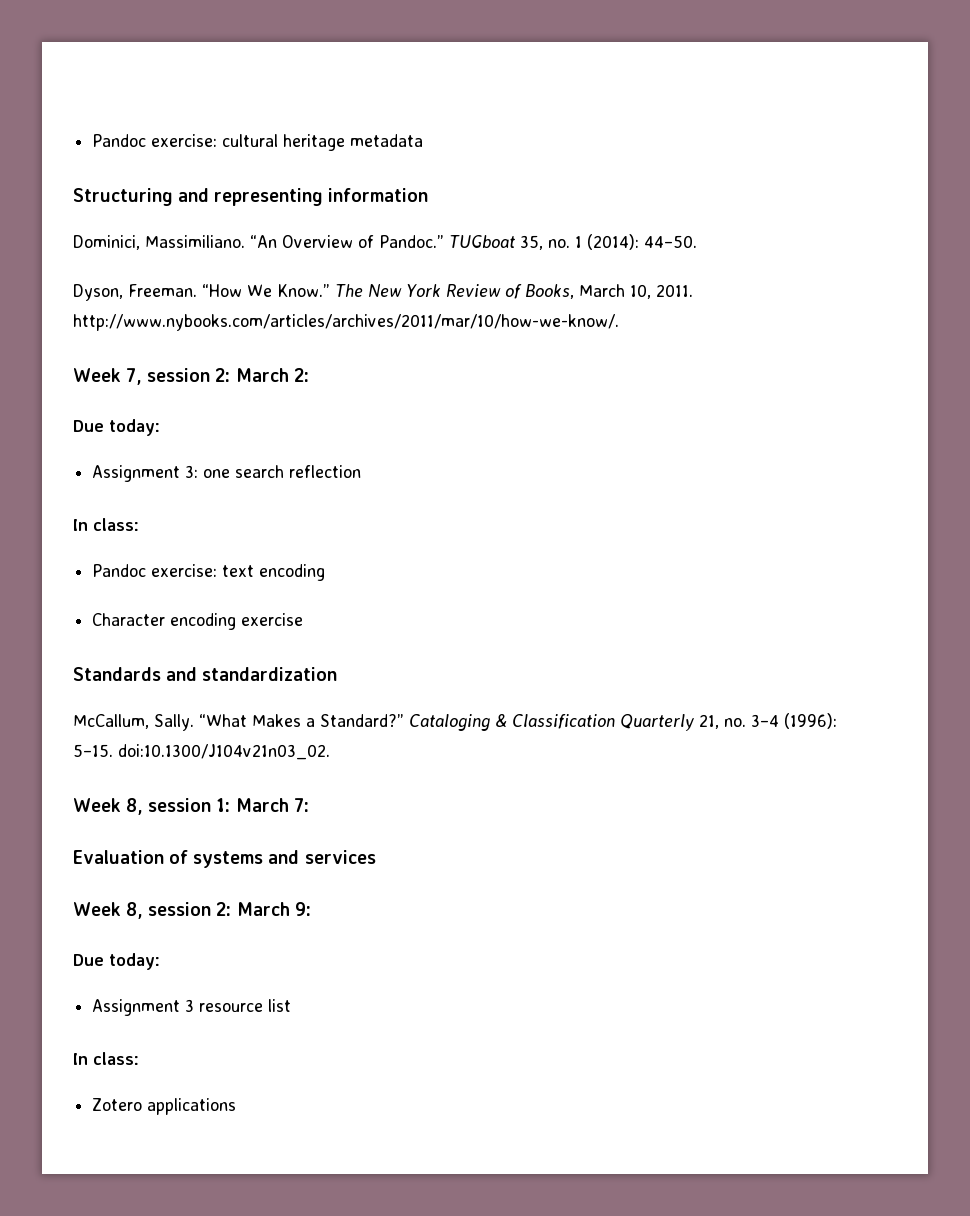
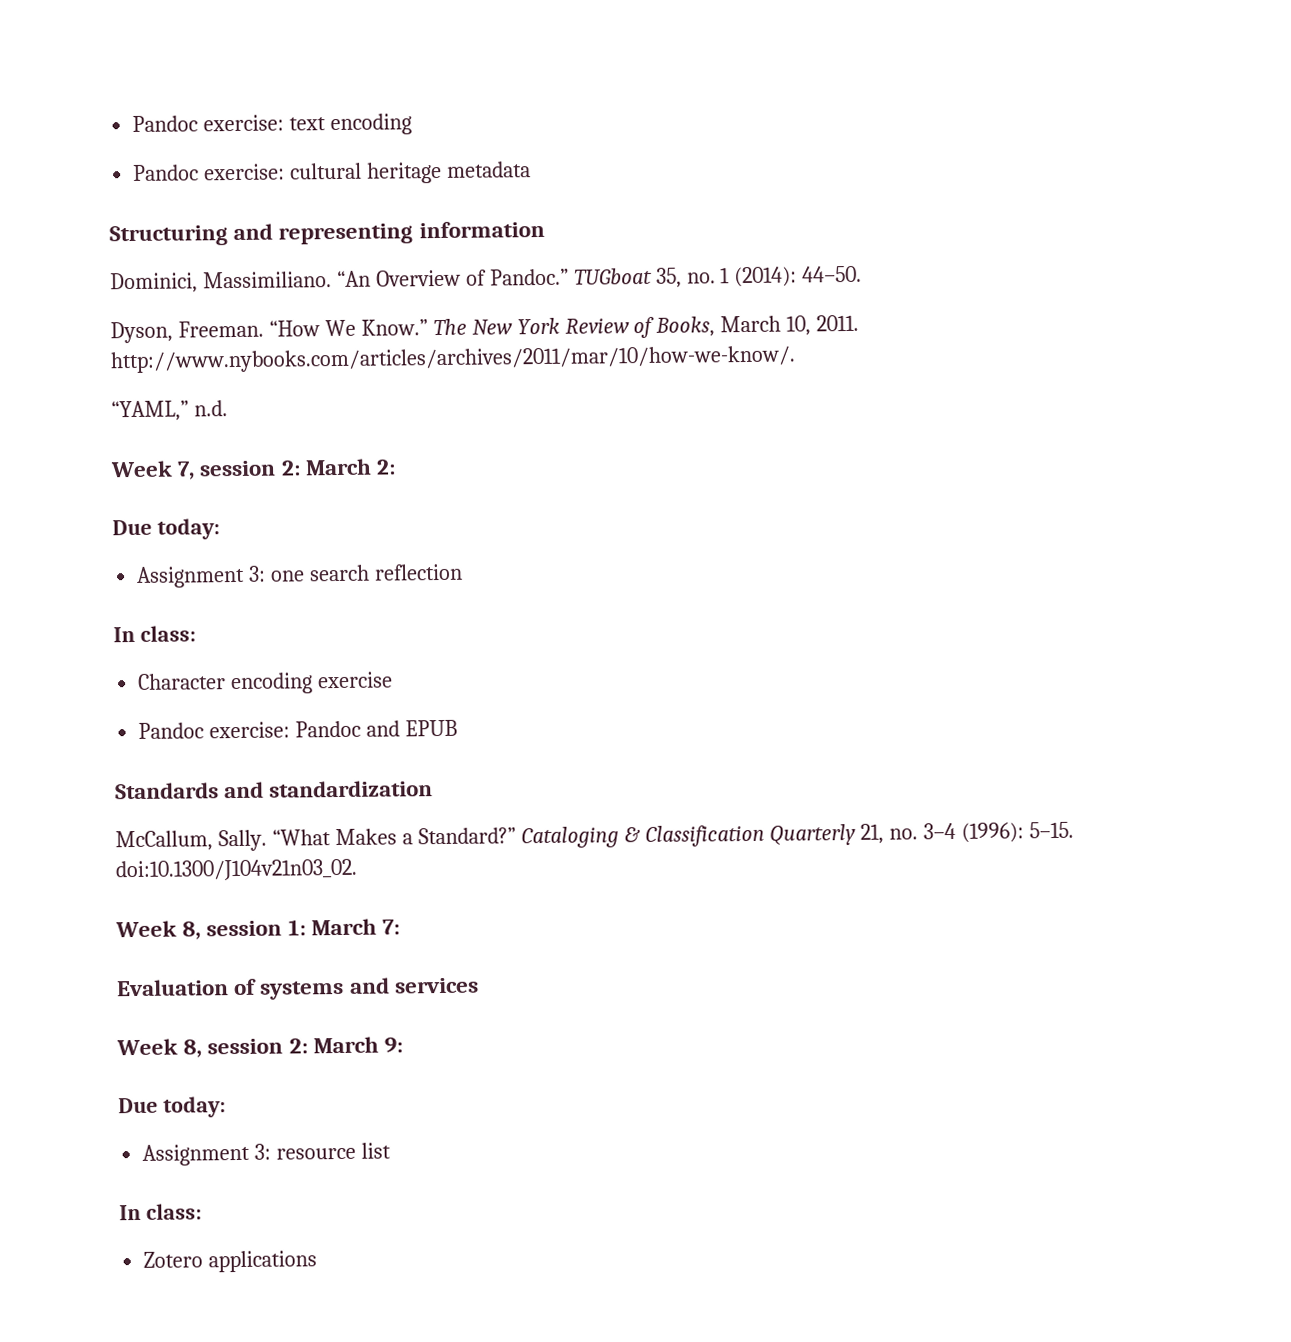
+ Pandoc exercise: text encoding
+ “YAML,” n.d.
- Pandoc exercise: text encoding
+ Pandoc exercise: Pandoc and EPUB
- Assignment 3 resource list
+ Assignment 3: resource list

